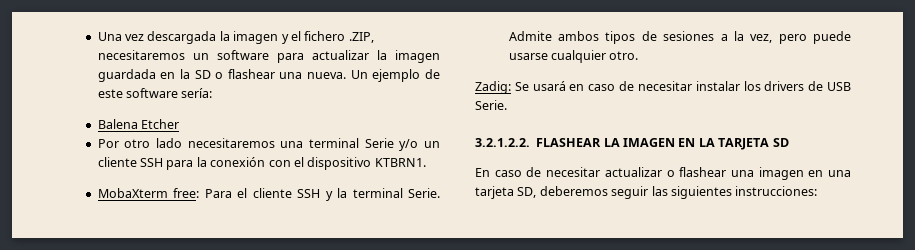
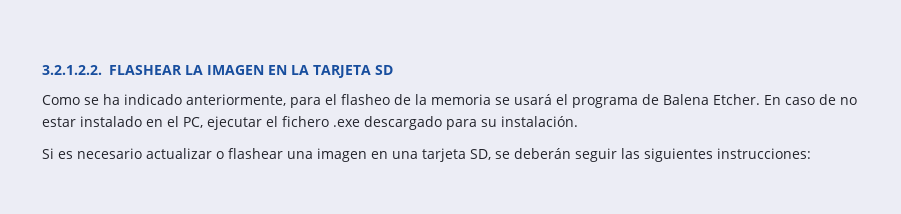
- Una vez descargada la imagen y el fichero .ZIP, necesitaremos un software para actualizar la imagen guardada en la SD o flashear una nueva. Un ejemplo de este software sería:
- Balena Etcher
- Por otro lado necesitaremos una terminal Serie y/o un cliente SSH para la conexión con el dispositivo KTBRN1.
- MobaXterm free: Para el cliente SSH y la terminal Serie. Admite ambos tipos de sesiones a la vez, pero puede usarse cualquier otro.
- Zadig: Se usará en caso de necesitar instalar los drivers de USB Serie.
- En caso de necesitar actualizar o flashear una imagen en una tarjeta SD, deberemos seguir las siguientes instrucciones:
+ Como se ha indicado anteriormente, para el flasheo de la memoria se usará el programa de Balena Etcher. En caso de no estar instalado en el PC, ejecutar el fichero .exe descargado para su instalación.
+ Si es necesario actualizar o flashear una imagen en una tarjeta SD, se deberán seguir las siguientes instrucciones:

